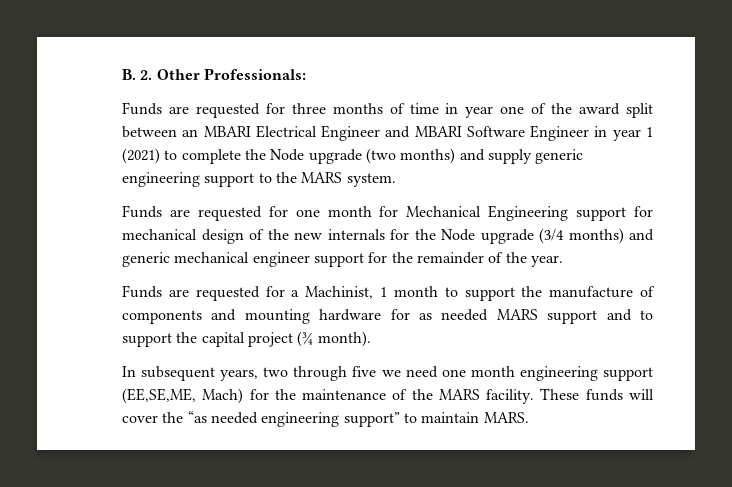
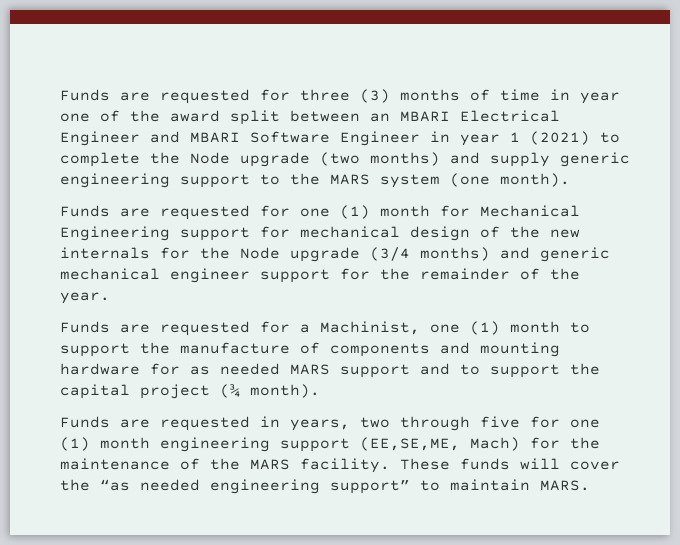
- B. 2. Other Professionals:
- Funds are requested for three months of time in year one of the award split between an MBARI Electrical Engineer and MBARI Software Engineer in year 1 (2021) to complete the Node upgrade (two months) and supply generic engineering support to the MARS system.
+ Funds are requested for three (3) months of time in year one of the award split between an MBARI Electrical Engineer and MBARI Software Engineer in year 1 (2021) to complete the Node upgrade (two months) and supply generic engineering support to the MARS system (one month).
- Funds are requested for one month for Mechanical Engineering support for mechanical design of the new internals for the Node upgrade (3/4 months) and generic mechanical engineer support for the remainder of the year.
+ Funds are requested for one (1) month for Mechanical Engineering support for mechanical design of the new internals for the Node upgrade (3/4 months) and generic mechanical engineer support for the remainder of the year.
- Funds are requested for a Machinist, 1 month to support the manufacture of components and mounting hardware for as needed MARS support and to support the capital project (¾ month).
+ Funds are requested for a Machinist, one (1) month to support the manufacture of components and mounting hardware for as needed MARS support and to support the capital project (¾ month).
- In subsequent years, two through five we need one month engineering support (EE,SE,ME, Mach) for the maintenance of the MARS facility.
+ Funds are requested in years, two through five for one (1) month engineering support (EE,SE,ME, Mach) for the maintenance of the MARS facility.

